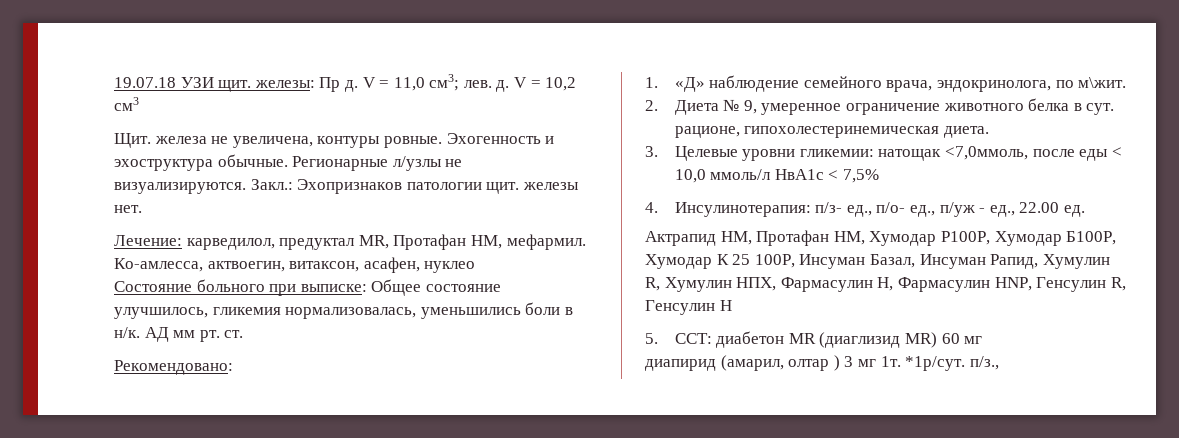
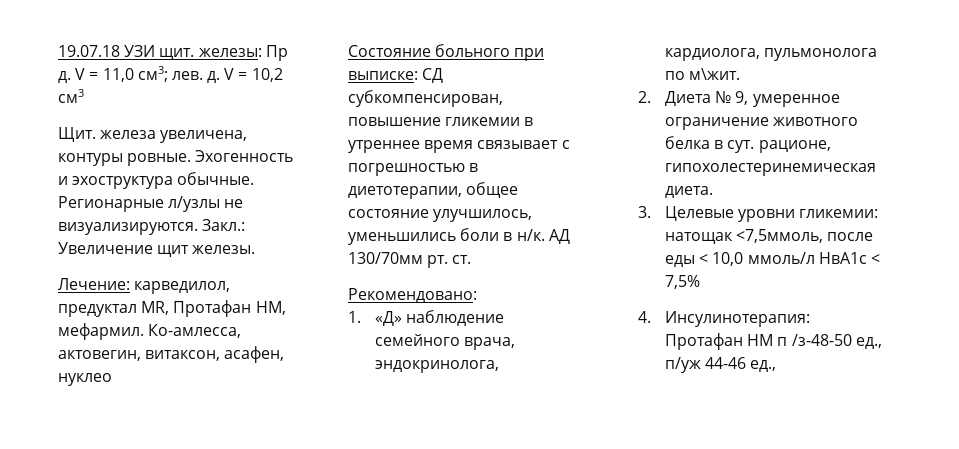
- Щит. железа не увеличена, контуры ровные.
+ Щит. железа увеличена, контуры ровные.
- Закл.: Эхопризнаков патологии щит. железы нет.
+ Закл.: Увеличение щит железы.
- Ко-амлесса, актвоегин, витаксон, асафен, нуклео
+ Ко-амлесса, актовегин, витаксон, асафен, нуклео
- Состояние больного при выписке: Общее состояние улучшилось, гликемия нормализовалась, уменьшились боли в н/к.
+ Состояние больного при выписке: СД субкомпенсирован, повышение гликемии в утреннее время связывает с погрешностью в диетотерапии, общее состояние улучшилось, уменьшились боли в н/к.
- АД мм рт. ст.
+ АД 130/70мм рт. ст.
- 1. «Д» наблюдение семейного врача, эндокринолога, по м\жит.
+ 1. «Д» наблюдение семейного врача, эндокринолога, кардиолога, пульмонолога по м\жит.
- 3. Целевые уровни гликемии: натощак <7,0ммоль, после еды < 10,0 ммоль/л НвА1с < 7,5%
+ 3. Целевые уровни гликемии: натощак <7,5ммоль, после еды < 10,0 ммоль/л НвА1с < 7,5%
- 4. Инсулинотерапия: п/з- ед., п/о- ед., п/уж - ед., 22.00 ед.
- Актрапид НМ, Протафан НМ, Хумодар Р100Р, Хумодар Б100Р, Хумодар К 25 100Р, Инсуман Базал, Инсуман Рапид, Хумулин R, Хумулин НПХ, Фармасулин Н, Фармасулин НNР, Генсулин R, Генсулин Н
- 5. ССТ: диабетон МR (диаглизид МR) 60 мг
- диапирид (амарил, олтар ) 3 мг 1т. *1р/сут. п/з.,
+ 4. Инсулинотерапия: Протафан НМ п /з-48-50 ед., п/уж 44-46 ед.,

